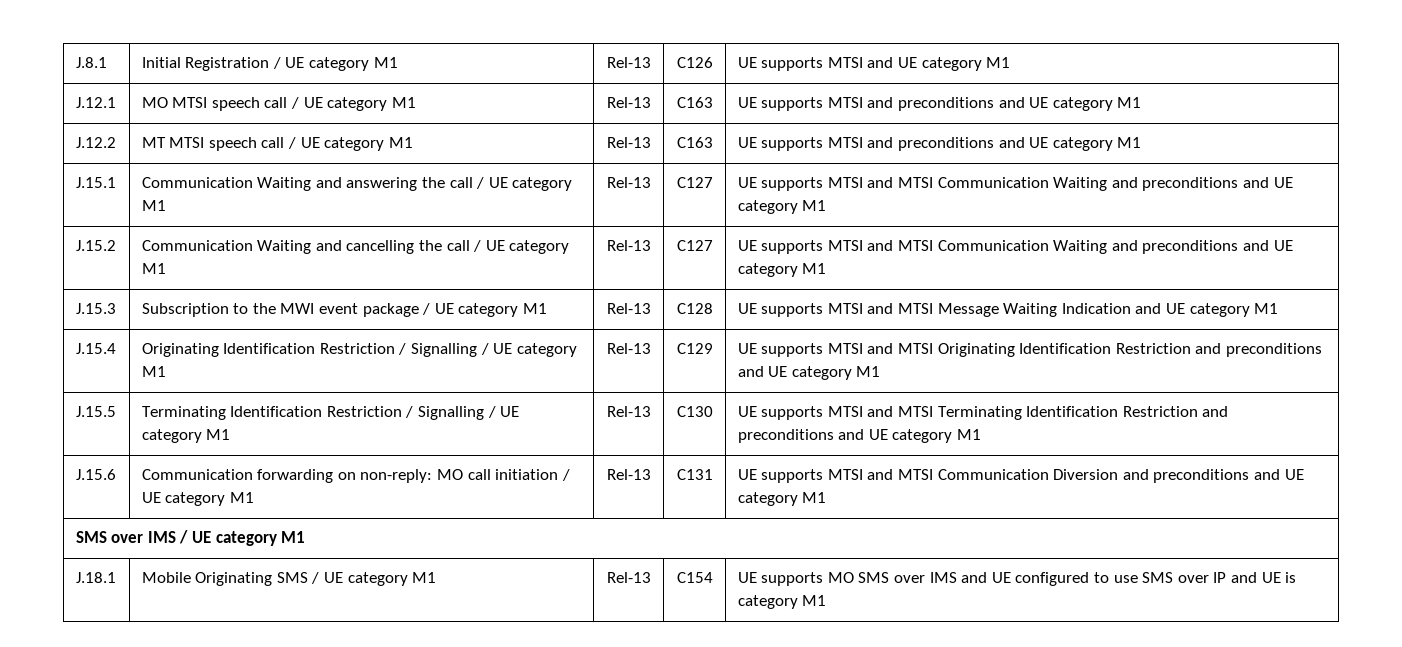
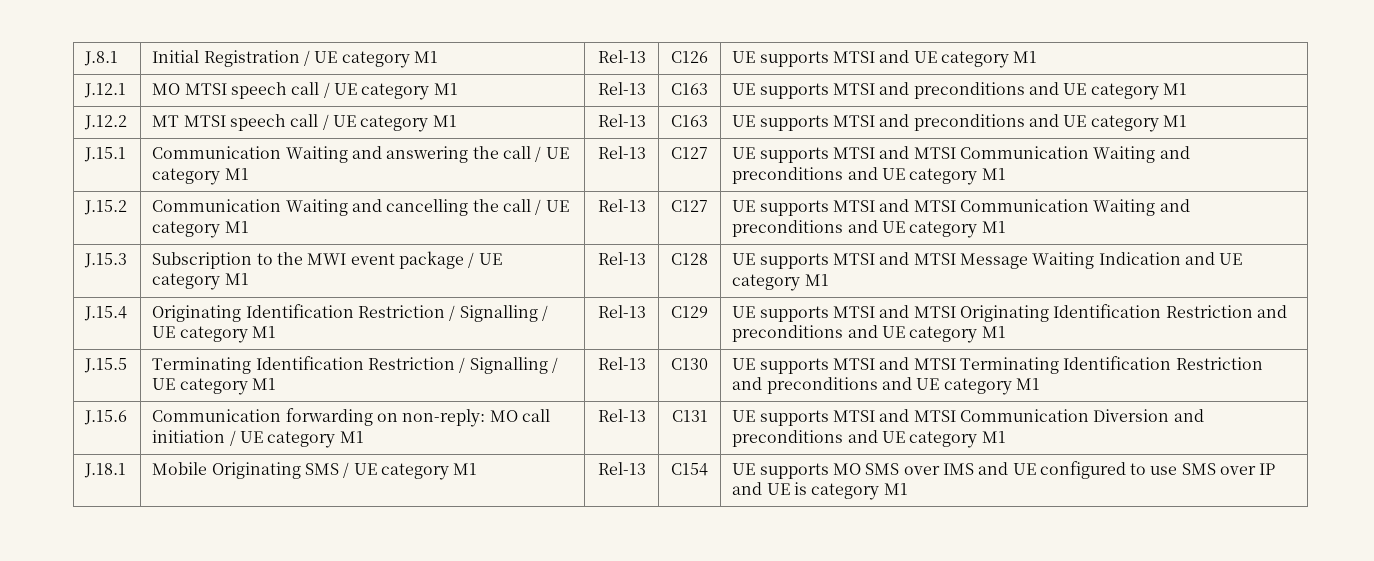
- SMS over IMS / UE category M1

